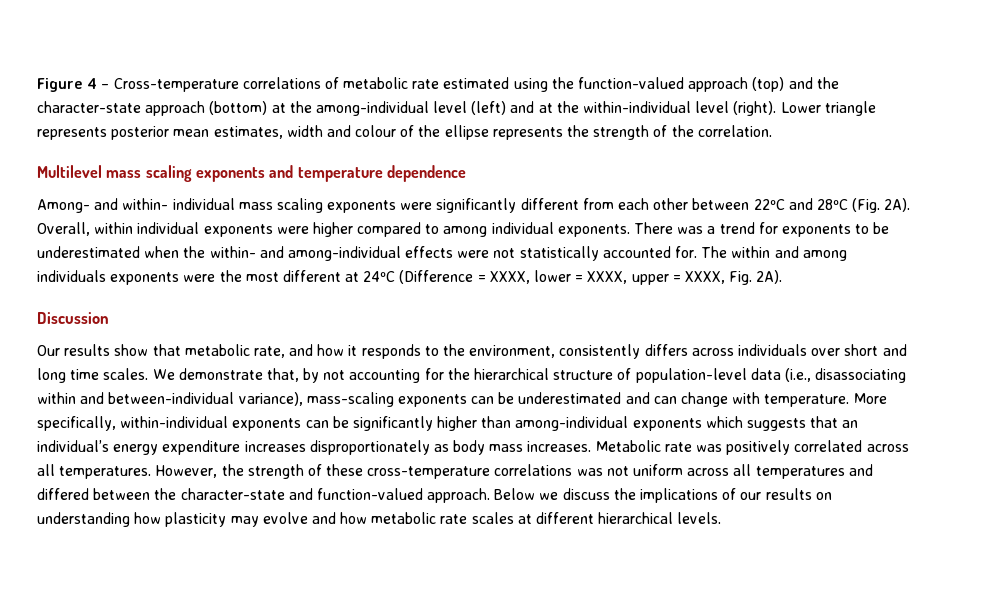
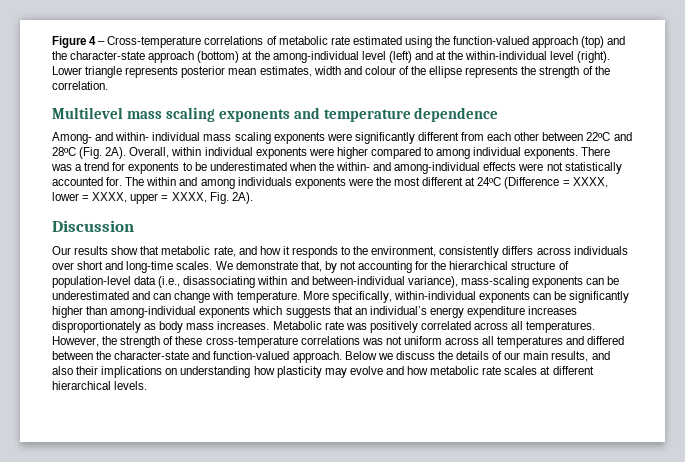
- Our results show that metabolic rate, and how it responds to the environment, consistently differs across individuals over short and long time scales.
+ Our results show that metabolic rate, and how it responds to the environment, consistently differs across individuals over short and long-time scales.
- Below we discuss the implications of our results on understanding how plasticity may evolve and how metabolic rate scales at different hierarchical levels.
+ Below we discuss the details of our main results, and also their implications on understanding how plasticity may evolve and how metabolic rate scales at different hierarchical levels.

